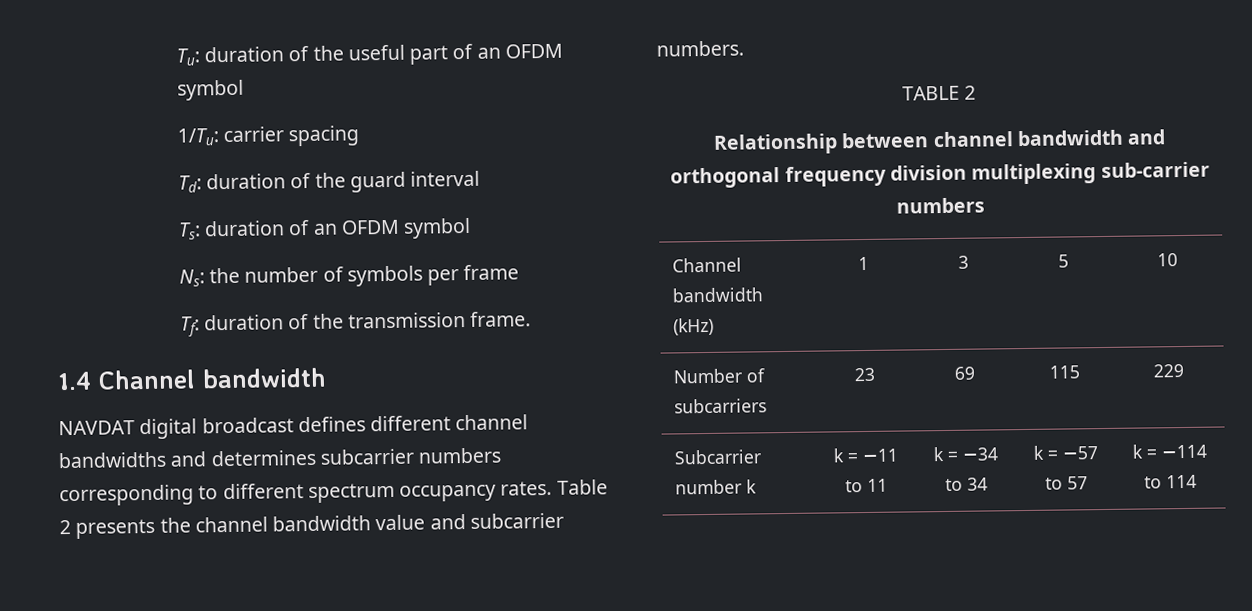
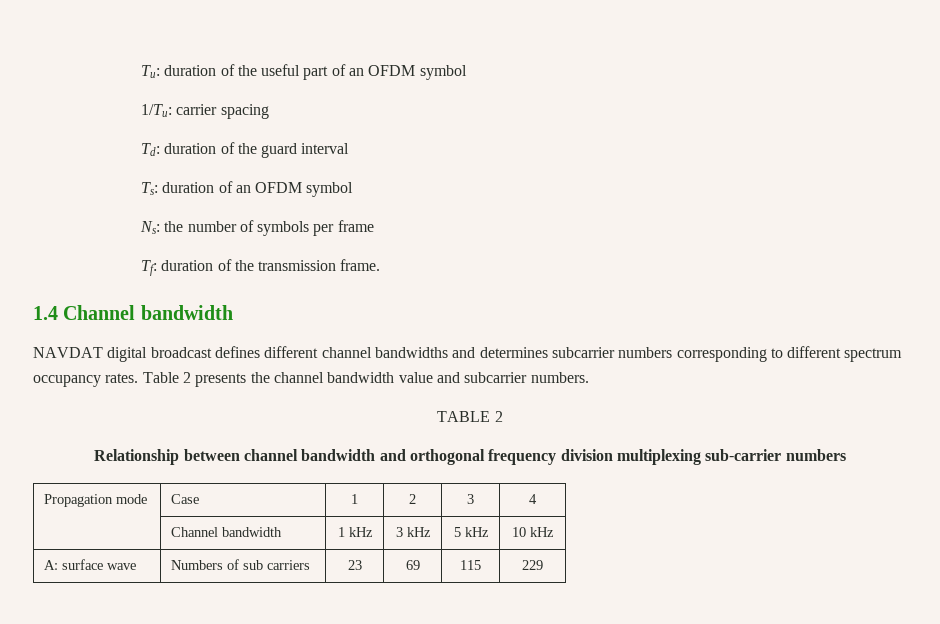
- Channel bandwidth (kHz) | 1 | 3 | 5 | 10
- Number of subcarriers | 23 | 69 | 115 | 229
- Subcarrier number k | k = −11 to 11 | k = −34 to 34 | k = −57 to 57 | k = −114 to 114
+ Propagation mode | Case | 1 | 2 | 3 | 4
+ | Channel bandwidth | 1 kHz | 3 kHz | 5 kHz | 10 kHz
+ A: surface wave | Numbers of sub carriers | 23 | 69 | 115 | 229

